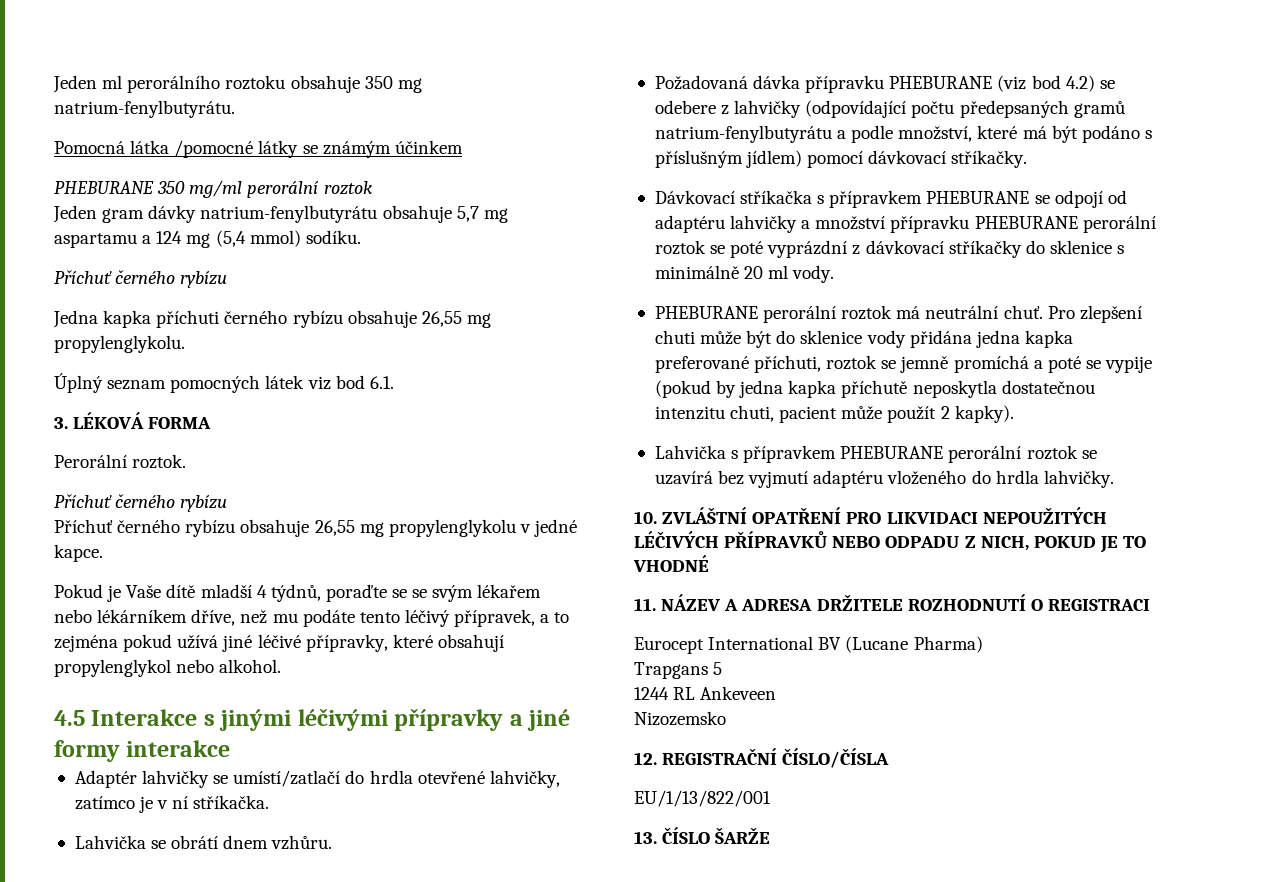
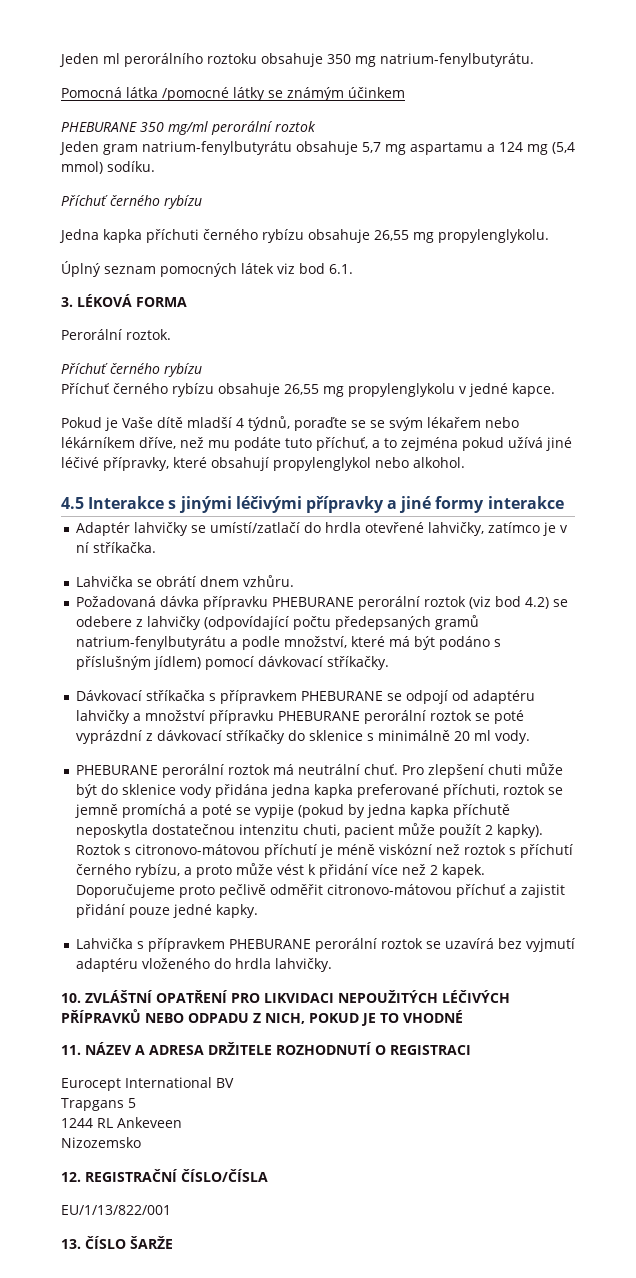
- Jeden gram dávky natrium-fenylbutyrátu obsahuje 5,7 mg aspartamu a 124 mg (5,4 mmol) sodíku.
+ Jeden gram natrium-fenylbutyrátu obsahuje 5,7 mg aspartamu a 124 mg (5,4 mmol) sodíku.
- Pokud je Vaše dítě mladší 4 týdnů, poraďte se se svým lékařem nebo lékárníkem dříve, než mu podáte tento léčivý přípravek, a to zejména pokud užívá jiné léčivé přípravky, které obsahují propylenglykol nebo alkohol.
+ Pokud je Vaše dítě mladší 4 týdnů, poraďte se se svým lékařem nebo lékárníkem dříve, než mu podáte tuto příchuť, a to zejména pokud užívá jiné léčivé přípravky, které obsahují propylenglykol nebo alkohol.
- Požadovaná dávka přípravku PHEBURANE (viz bod 4.2) se odebere z lahvičky (odpovídající počtu předepsaných gramů natrium-fenylbutyrátu a podle množství, které má být podáno s příslušným jídlem) pomocí dávkovací stříkačky.
+ Požadovaná dávka přípravku PHEBURANE perorální roztok (viz bod 4.2) se odebere z lahvičky (odpovídající počtu předepsaných gramů natrium-fenylbutyrátu a podle množství, které má být podáno s příslušným jídlem) pomocí dávkovací stříkačky.
+ Roztok s citronovo-mátovou příchutí je méně viskózní než roztok s příchutí černého rybízu, a proto může vést k přidání více než 2 kapek. Doporučujeme proto pečlivě odměřit citronovo-mátovou příchuť a zajistit přidání pouze jedné kapky.
- Eurocept International BV (Lucane Pharma)
+ Eurocept International BV

